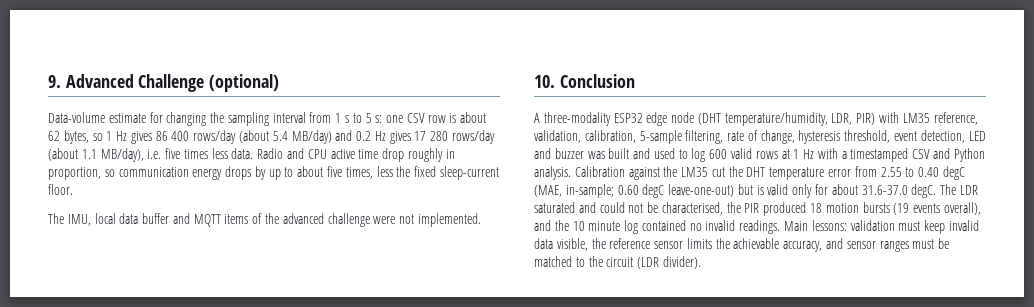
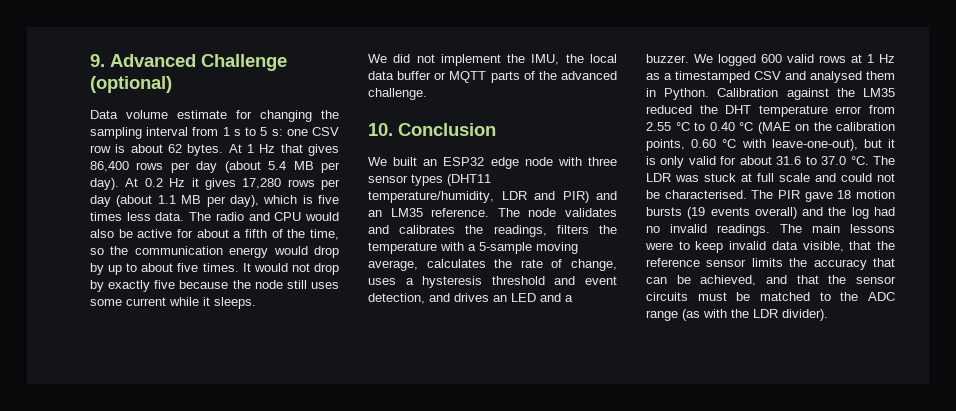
- Data-volume estimate for changing the sampling interval from 1 s to 5 s: one CSV row is about 62 bytes, so 1 Hz gives 86 400 rows/day (about 5.4 MB/day) and 0.2 Hz gives 17 280 rows/day (about 1.1 MB/day), i.e. five times less data. Radio and CPU active time drop roughly in proportion, so communication energy drops by up to about five times, less the fixed sleep-current floor.
- The IMU, local data buffer and MQTT items of the advanced challenge were not implemented.
+ Data volume estimate for changing the sampling interval from 1 s to 5 s: one CSV row is about 62 bytes. At 1 Hz that gives 86,400 rows per day (about 5.4 MB per day). At 0.2 Hz it gives 17,280 rows per day (about 1.1 MB per day), which is five times less data. The radio and CPU would also be active for about a fifth of the time, so the communication energy would drop by up to about five times. It would not drop by exactly five because the node still uses some current while it sleeps.
+ We did not implement the IMU, the local data buffer or MQTT parts of the advanced challenge.
  10. Conclusion
- A three-modality ESP32 edge node (DHT temperature/humidity, LDR, PIR) with LM35 reference, validation, calibration, 5-sample filtering, rate of change, hysteresis threshold, event detection, LED and buzzer was built and used to log 600 valid rows at 1 Hz with a timestamped CSV and Python analysis.
+ We built an ESP32 edge node with three sensor types (DHT11 temperature/humidity, LDR and PIR) and an LM35 reference. The node validates and calibrates the readings, filters the temperature with a 5-sample moving average, calculates the rate of change, uses a hysteresis threshold and event detection, and drives an LED and a buzzer. We logged 600 valid rows at 1 Hz as a timestamped CSV and analysed them in Python.
- Calibration against the LM35 cut the DHT temperature error from 2.55 to 0.40 degC (MAE, in-sample; 0.60 degC leave-one-out) but is valid only for about 31.6-37.0 degC. The LDR saturated and could not be characterised, the PIR produced 18 motion bursts (19 events overall), and the 10 minute log contained no invalid readings. Main lessons: validation must keep invalid data visible, the reference sensor limits the achievable accuracy, and sensor ranges must be matched to the circuit (LDR divider).
+ Calibration against the LM35 reduced the DHT temperature error from 2.55 °C to 0.40 °C (MAE on the calibration points, 0.60 °C with leave-one-out), but it is only valid for about 31.6 to 37.0 °C. The LDR was stuck at full scale and could not be characterised. The PIR gave 18 motion bursts (19 events overall) and the log had no invalid readings. The main lessons were to keep invalid data visible, that the reference sensor limits the accuracy that can be achieved, and that the sensor circuits must be matched to the ADC range (as with the LDR divider).

